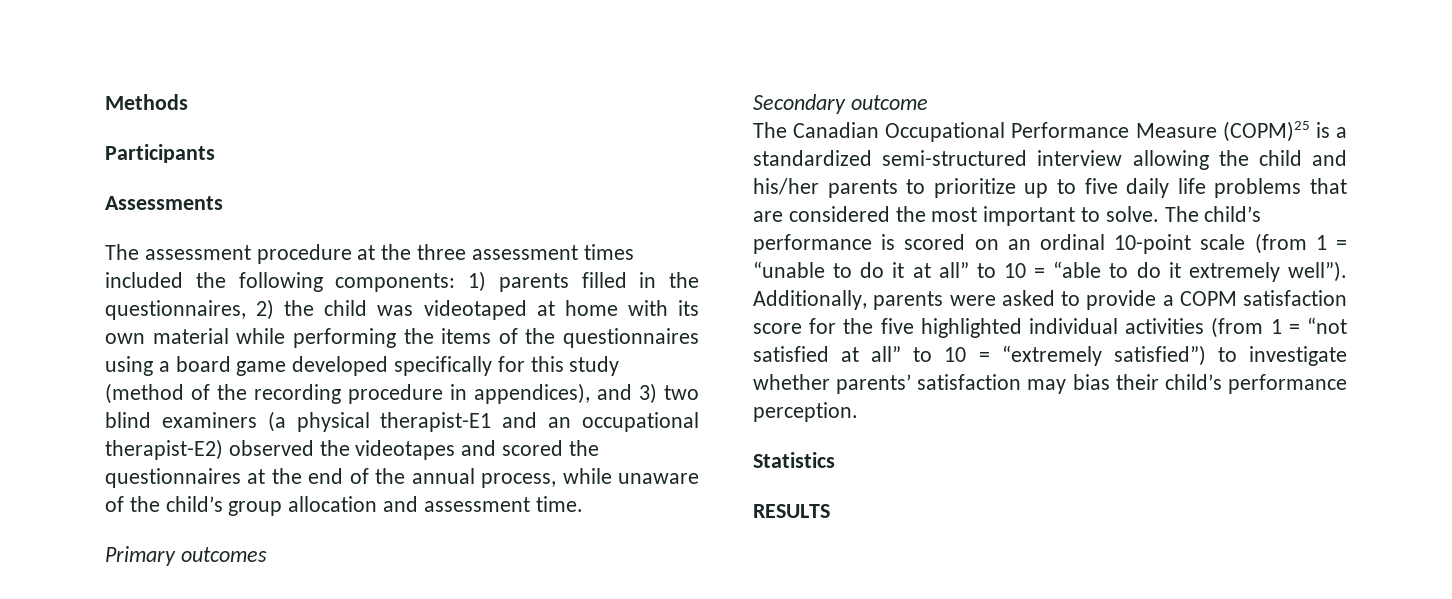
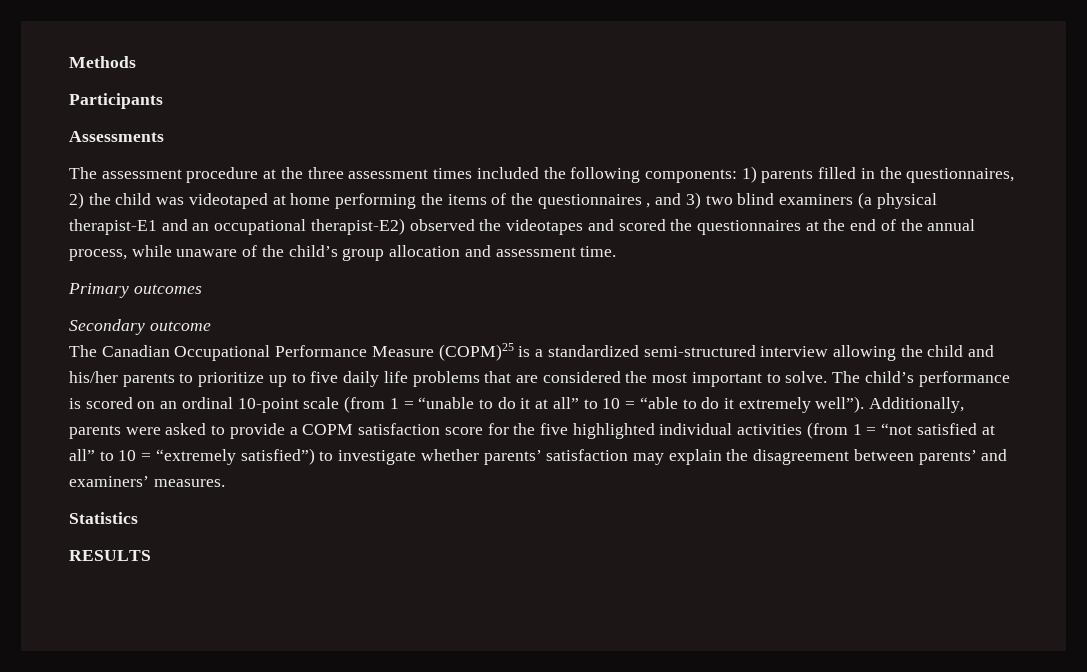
- 1) parents filled in the questionnaires, 2) the child was videotaped at home with its own material while performing the items of the questionnaires using a board game developed specifically for this study (method of the recording procedure in appendices), and 3) two blind examiners (a physical therapist-E1 and an occupational therapist-E2) observed the videotapes and scored the questionnaires at the end of the annual process, while unaware of the child’s group allocation and assessment time.
+ 1) parents filled in the questionnaires, 2) the child was videotaped at home performing the items of the questionnaires , and 3) two blind examiners (a physical therapist-E1 and an occupational therapist-E2) observed the videotapes and scored the questionnaires at the end of the annual process, while unaware of the child’s group allocation and assessment time.
- Additionally, parents were asked to provide a COPM satisfaction score for the five highlighted individual activities (from 1 = “not satisfied at all” to 10 = “extremely satisfied”) to investigate whether parents’ satisfaction may bias their child’s performance perception.
+ Additionally, parents were asked to provide a COPM satisfaction score for the five highlighted individual activities (from 1 = “not satisfied at all” to 10 = “extremely satisfied”) to investigate whether parents’ satisfaction may explain the disagreement between parents’ and examiners’ measures.

